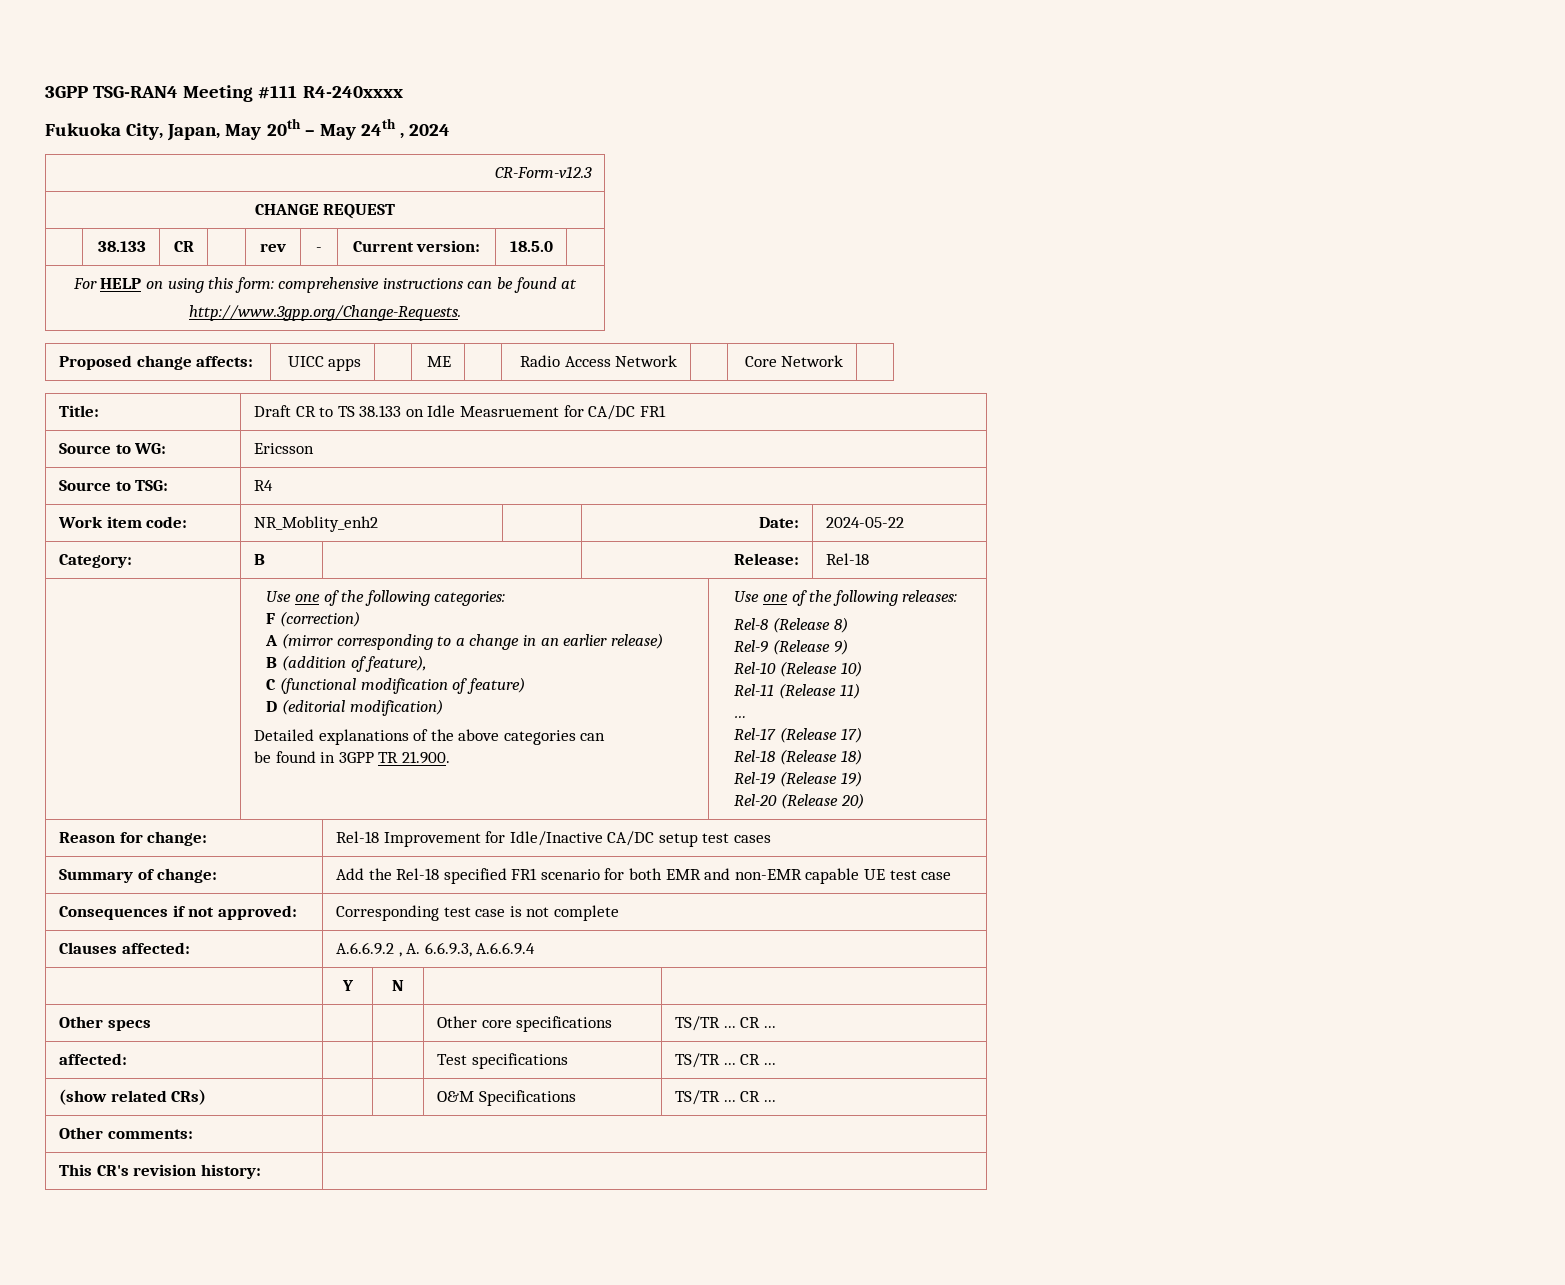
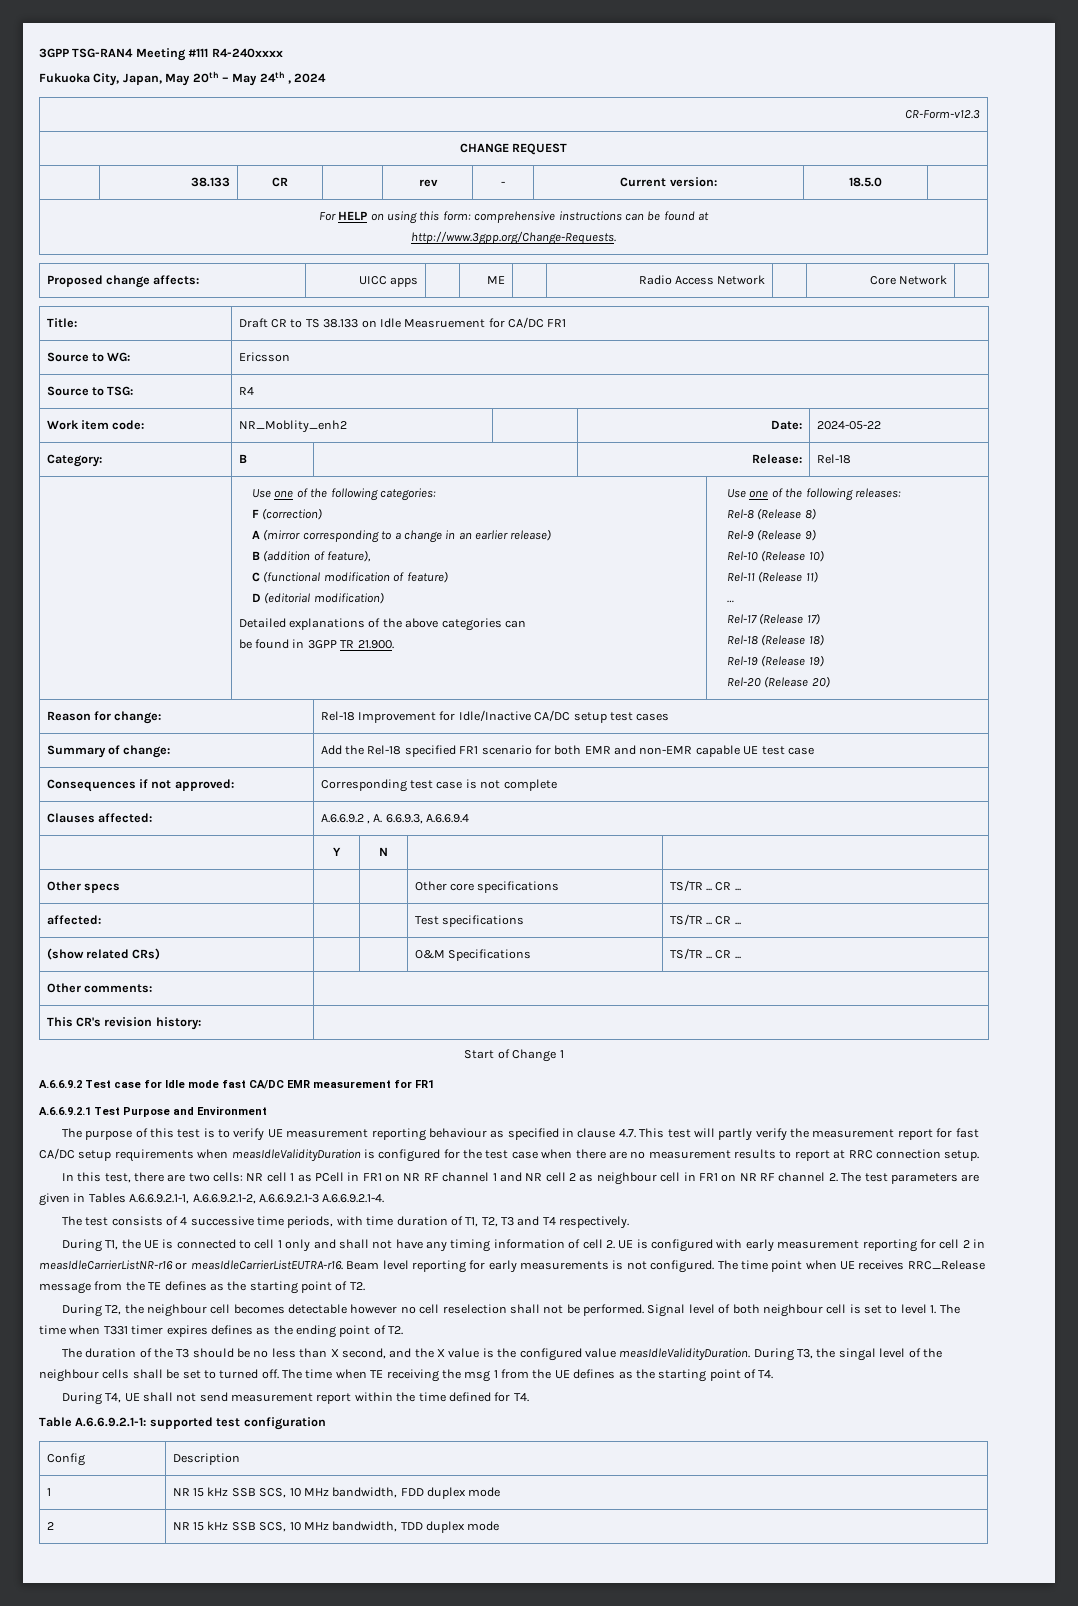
+ Start of Change 1
+ A.6.6.9.2 Test case for Idle mode fast CA/DC EMR measurement for FR1
+ A.6.6.9.2.1 Test Purpose and Environment
+ The purpose of this test is to verify UE measurement reporting behaviour as specified in clause 4.7. This test will partly verify the measurement report for fast CA/DC setup requirements when measIdleValidityDuration is configured for the test case when there are no measurement results to report at RRC connection setup.
+ In this test, there are two cells: NR cell 1 as PCell in FR1 on NR RF channel 1 and NR cell 2 as neighbour cell in FR1 on NR RF channel 2. The test parameters are given in Tables A.6.6.9.2.1-1, A.6.6.9.2.1-2, A.6.6.9.2.1-3 A.6.6.9.2.1-4.
+ The test consists of 4 successive time periods, with time duration of T1, T2, T3 and T4 respectively.
+ During T1, the UE is connected to cell 1 only and shall not have any timing information of cell 2. UE is configured with early measurement reporting for cell 2 in measIdleCarrierListNR-r16 or measIdleCarrierListEUTRA-r16. Beam level reporting for early measurements is not configured. The time point when UE receives RRC_Release message from the TE defines as the starting point of T2.
+ During T2, the neighbour cell becomes detectable however no cell reselection shall not be performed. Signal level of both neighbour cell is set to level 1. The time when T331 timer expires defines as the ending point of T2.
+ The duration of the T3 should be no less than X second, and the X value is the configured value measIdleValidityDuration. During T3, the singal level of the neighbour cells shall be set to turned off. The time when TE receiving the msg 1 from the UE defines as the starting point of T4.
+ During T4, UE shall not send measurement report within the time defined for T4.
+ Table A.6.6.9.2.1-1: supported test configuration
+ Config | Description
+ 1 | NR 15 kHz SSB SCS, 10 MHz bandwidth, FDD duplex mode
+ 2 | NR 15 kHz SSB SCS, 10 MHz bandwidth, TDD duplex mode

